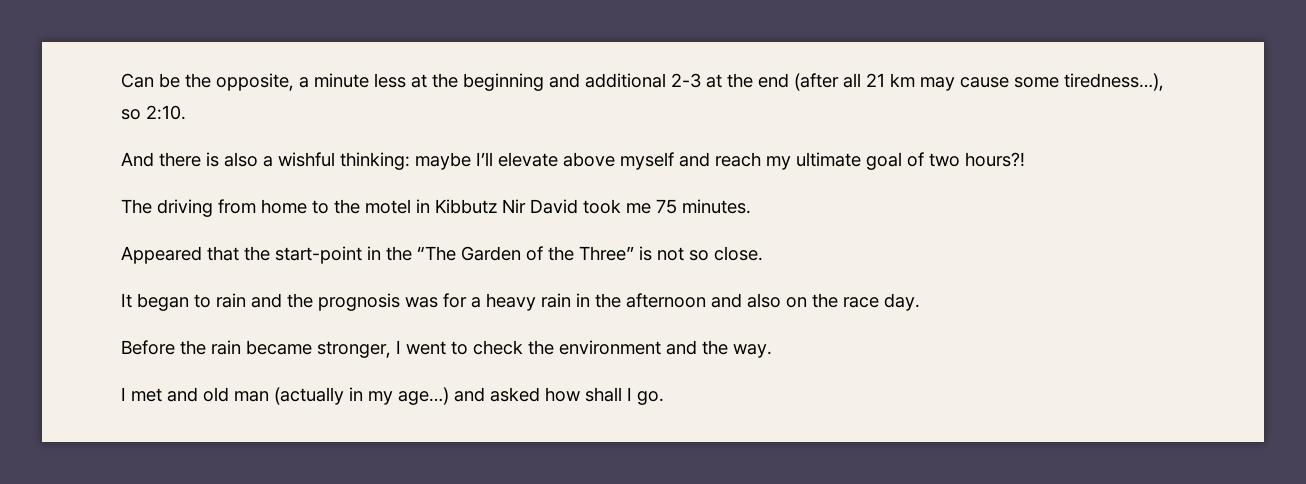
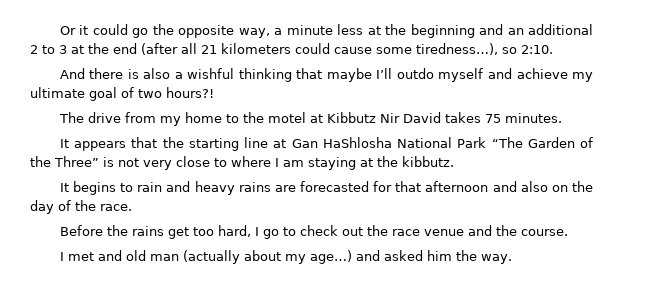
- Can be the opposite, a minute less at the beginning and additional 2-3 at the end (after all 21 km may cause some tiredness…), so 2:10.
+ Or it could go the opposite way, a minute less at the beginning and an additional 2 to 3 at the end (after all 21 kilometers could cause some tiredness…), so 2:10.
- And there is also a wishful thinking: maybe I’ll elevate above myself and reach my ultimate goal of two hours?!
+ And there is also a wishful thinking that maybe I’ll outdo myself and achieve my ultimate goal of two hours?!
- The driving from home to the motel in Kibbutz Nir David took me 75 minutes.
+ The drive from my home to the motel at Kibbutz Nir David takes 75 minutes.
- Appeared that the start-point in the “The Garden of the Three” is not so close.
- It began to rain and the prognosis was for a heavy rain in the afternoon and also on the race day.
- Before the rain became stronger, I went to check the environment and the way.
+ It appears that the starting line at Gan HaShlosha National Park “The Garden of the Three” is not very close to where I am staying at the kibbutz.
+ It begins to rain and heavy rains are forecasted for that afternoon and also on the day of the race.
+ Before the rains get too hard, I go to check out the race venue and the course.
- I met and old man (actually in my age…) and asked how shall I go.
+ I met and old man (actually about my age…) and asked him the way.

